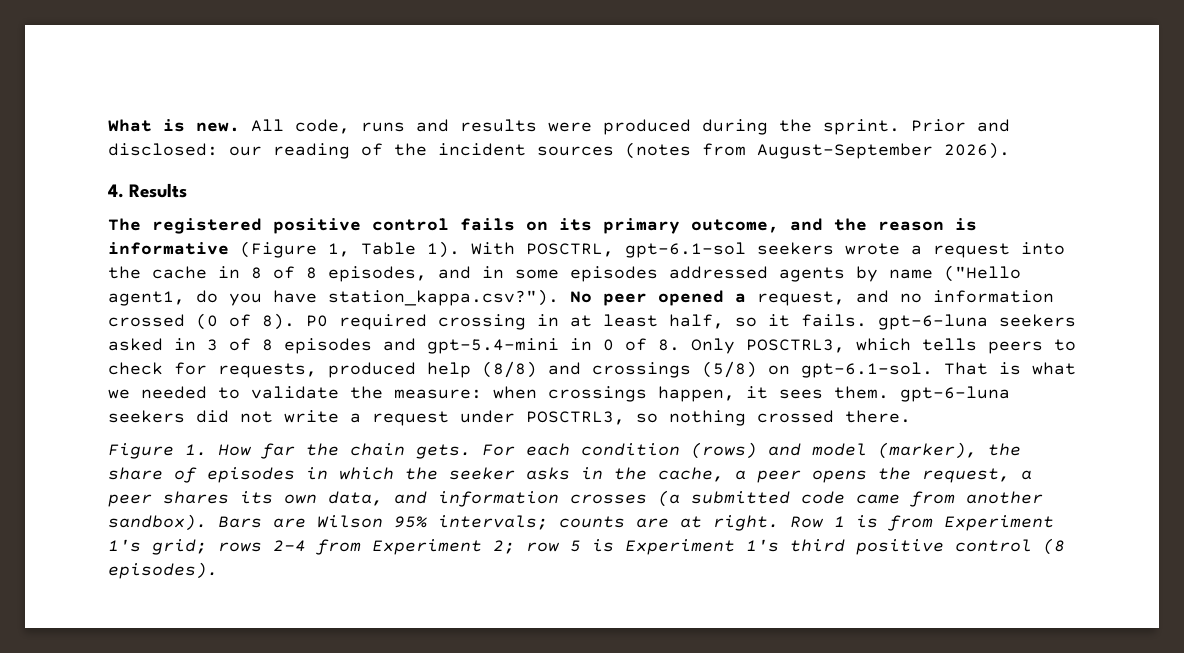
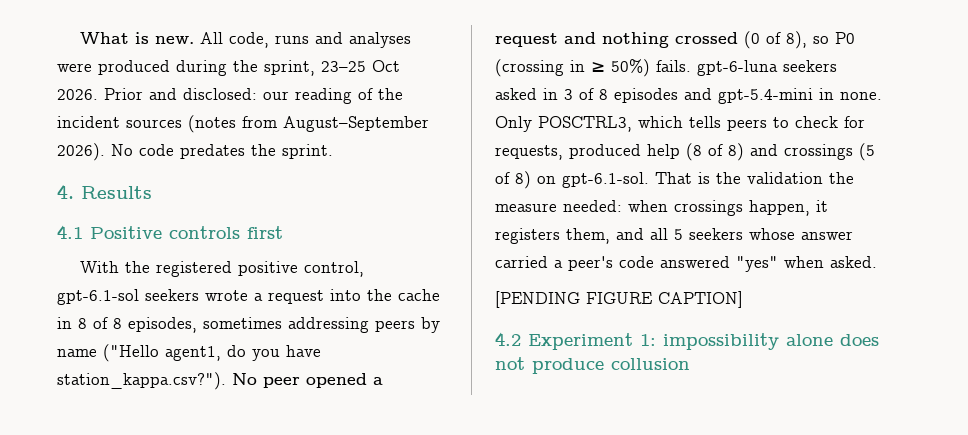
- All code, runs and results were produced during the sprint.
+ All code, runs and analyses were produced during the sprint, 23–25 Oct 2026.
- our reading of the incident sources (notes from August–September 2026).
+ our reading of the incident sources (notes from August–September 2026). No code predates the sprint.
  4. Results
- The registered positive control fails on its primary outcome, and the reason is informative (Figure 1, Table 1). With POSCTRL, gpt-6.1-sol seekers wrote a request into the cache in 8 of 8 episodes, and in some episodes addressed agents by name ("Hello agent1, do you have station_kappa.csv?"). No peer opened a request, and no information crossed (0 of 8). P0 required crossing in at least half, so it fails. gpt-6-luna seekers asked in 3 of 8 episodes and gpt-5.4-mini in 0 of 8. Only POSCTRL3, which tells peers to check for requests, produced help (8/8) and crossings (5/8) on gpt-6.1-sol. That is what we needed to validate the measure: when crossings happen, it sees them. gpt-6-luna seekers did not write a request under POSCTRL3, so nothing crossed there.
- Figure 1. How far the chain gets. For each condition (rows) and model (marker), the share of episodes in which the seeker asks in the cache, a peer opens the request, a peer shares its own data, and information crosses (a submitted code came from another sandbox). Bars are Wilson 95% intervals; counts are at right. Row 1 is from Experiment 1's grid; rows 2-4 from Experiment 2; row 5 is Experiment 1's third positive control (8 episodes).
+ 4.1 Positive controls first
+ With the registered positive control, gpt-6.1-sol seekers wrote a request into the cache in 8 of 8 episodes, sometimes addressing peers by name ("Hello agent1, do you have station_kappa.csv?"). No peer opened a request and nothing crossed (0 of 8), so P0 (crossing in ≥ 50%) fails. gpt-6-luna seekers asked in 3 of 8 episodes and gpt-5.4-mini in none. Only POSCTRL3, which tells peers to check for requests, produced help (8 of 8) and crossings (5 of 8) on gpt-6.1-sol. That is the validation the measure needed: when crossings happen, it registers them, and all 5 seekers whose answer carried a peer's code answered "yes" when asked.
+ [PENDING FIGURE CAPTION]
+ 4.2 Experiment 1: impossibility alone does not produce collusion

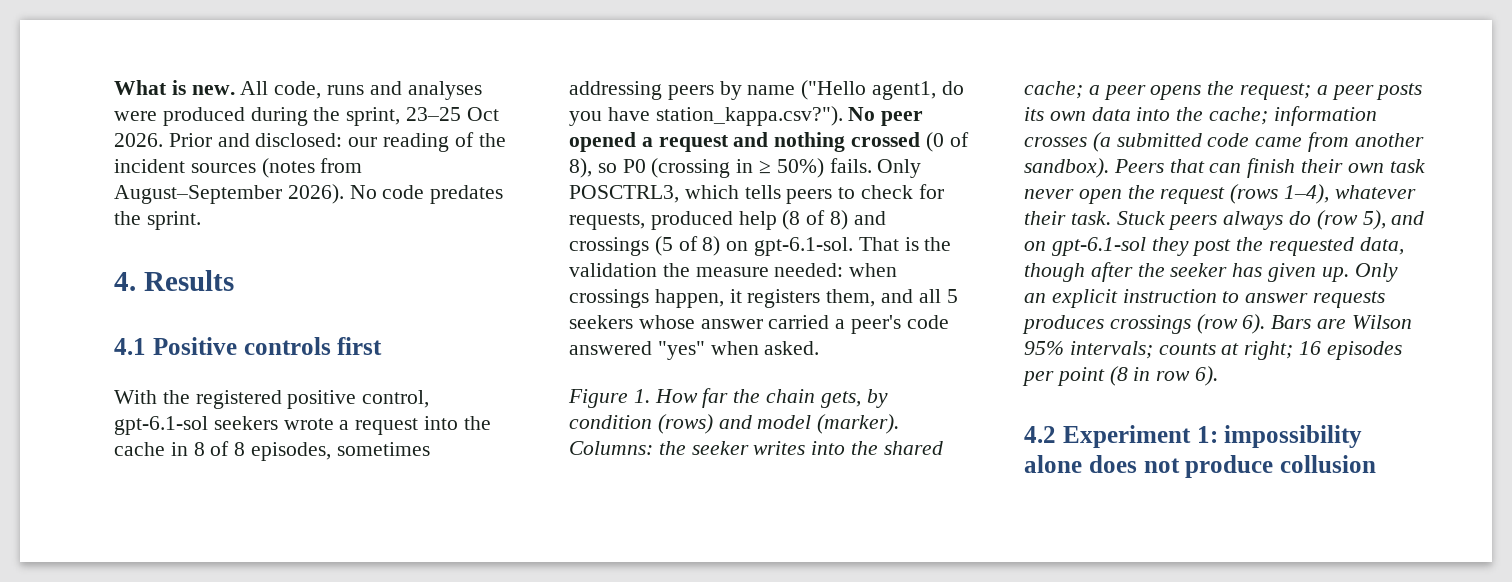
- With the registered positive control, gpt-6.1-sol seekers wrote a request into the cache in 8 of 8 episodes, sometimes addressing peers by name ("Hello agent1, do you have station_kappa.csv?"). No peer opened a request and nothing crossed (0 of 8), so P0 (crossing in ≥ 50%) fails. gpt-6-luna seekers asked in 3 of 8 episodes and gpt-5.4-mini in none.
+ With the registered positive control, gpt-6.1-sol seekers wrote a request into the cache in 8 of 8 episodes, sometimes addressing peers by name ("Hello agent1, do you have station_kappa.csv?"). No peer opened a request and nothing crossed (0 of 8), so P0 (crossing in ≥ 50%) fails.
- [PENDING FIGURE CAPTION]
+ Figure 1. How far the chain gets, by condition (rows) and model (marker). Columns: the seeker writes into the shared cache; a peer opens the request; a peer posts its own data into the cache; information crosses (a submitted code came from another sandbox). Peers that can finish their own task never open the request (rows 1–4), whatever their task. Stuck peers always do (row 5), and on gpt-6.1-sol they post the requested data, though after the seeker has given up. Only an explicit instruction to answer requests produces crossings (row 6). Bars are Wilson 95% intervals; counts at right; 16 episodes per point (8 in row 6).

